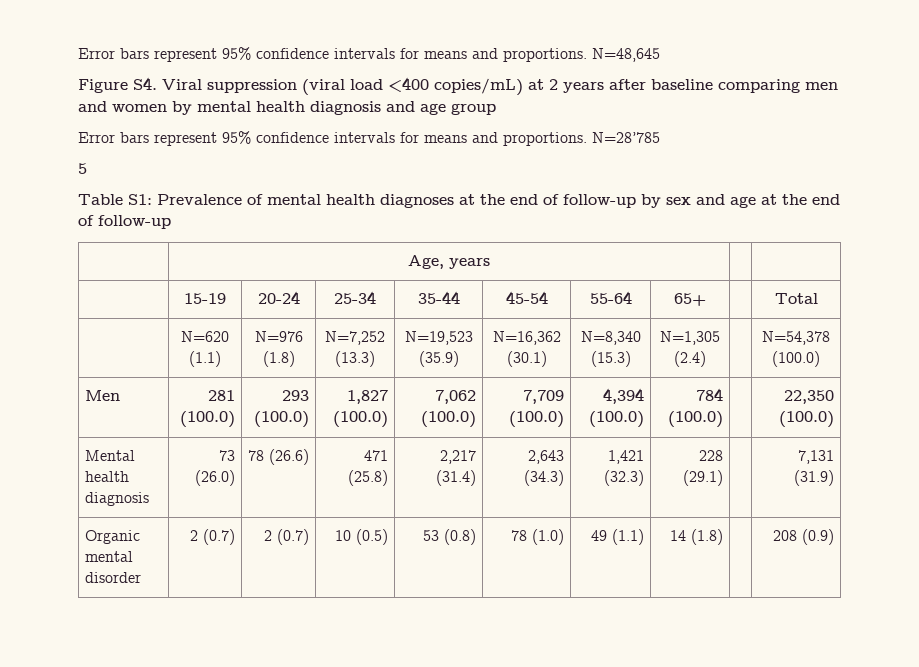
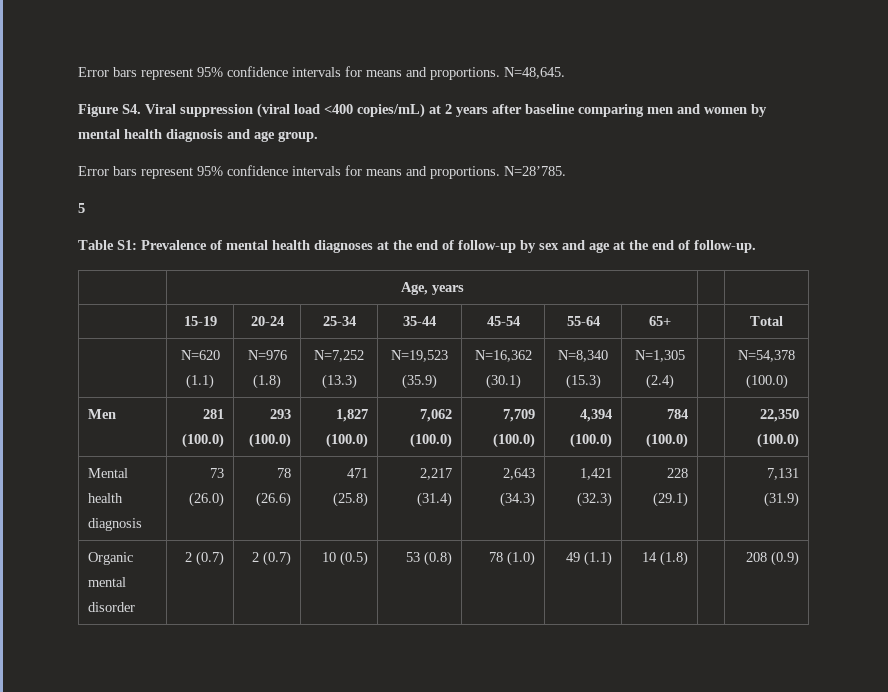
- N=48,645
+ N=48,645.
- Figure S4. Viral suppression (viral load <400 copies/mL) at 2 years after baseline comparing men and women by mental health diagnosis and age group
+ Figure S4. Viral suppression (viral load <400 copies/mL) at 2 years after baseline comparing men and women by mental health diagnosis and age group.
- N=28’785
+ N=28’785.
- Table S1: Prevalence of mental health diagnoses at the end of follow-up by sex and age at the end of follow-up
+ Table S1: Prevalence of mental health diagnoses at the end of follow-up by sex and age at the end of follow-up.

